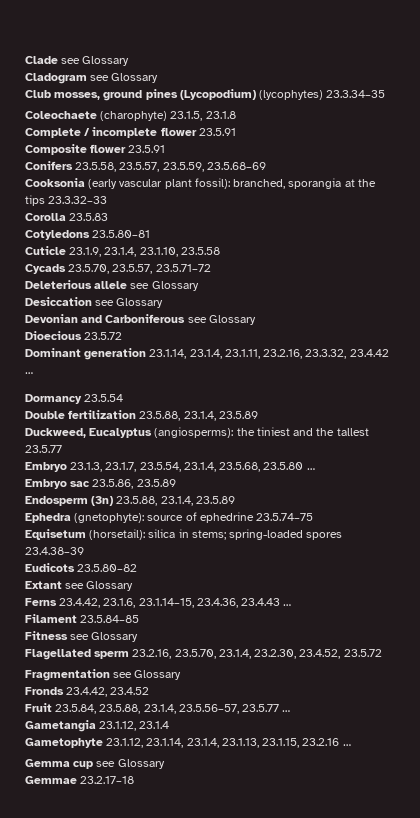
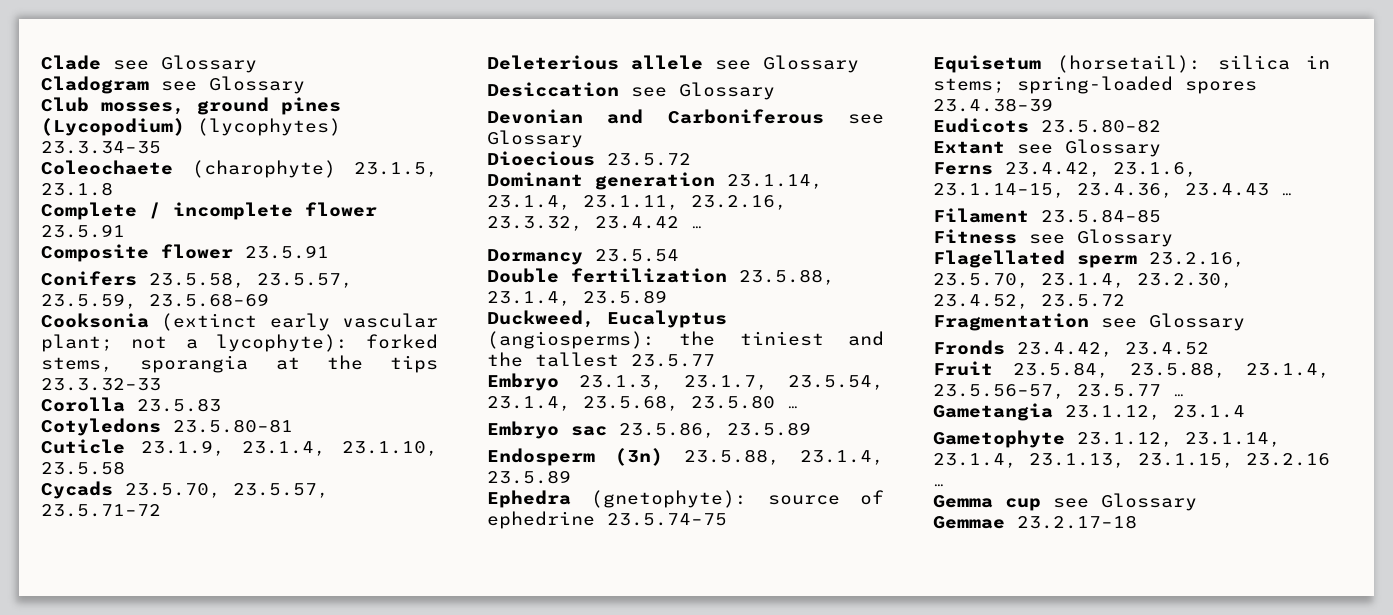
- Cooksonia (early vascular plant fossil): branched, sporangia at the tips 23.3.32–33
+ Cooksonia (extinct early vascular plant; not a lycophyte): forked stems, sporangia at the tips 23.3.32–33

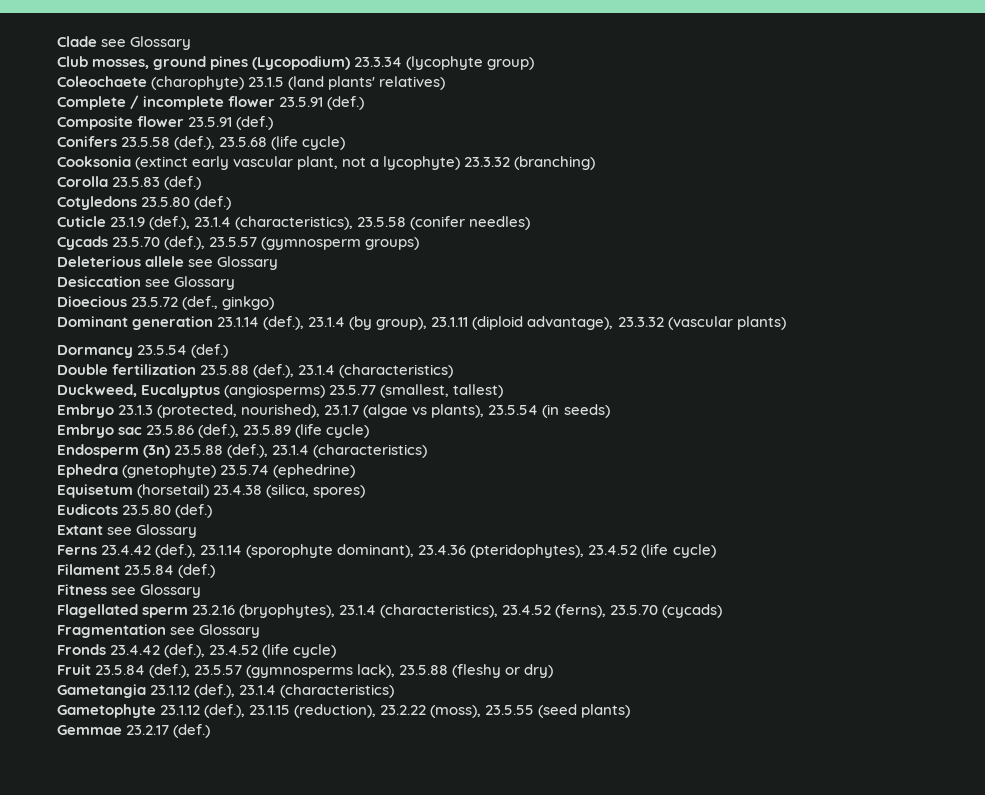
- Cladogram see Glossary
- Club mosses, ground pines (Lycopodium) (lycophytes) 23.3.34–35
+ Club mosses, ground pines (Lycopodium) 23.3.34 (lycophyte group)
- Coleochaete (charophyte) 23.1.5, 23.1.8
+ Coleochaete (charophyte) 23.1.5 (land plants' relatives)
- Complete / incomplete flower 23.5.91
+ Complete / incomplete flower 23.5.91 (def.)
- Composite flower 23.5.91
+ Composite flower 23.5.91 (def.)
- Conifers 23.5.58, 23.5.57, 23.5.59, 23.5.68–69
+ Conifers 23.5.58 (def.), 23.5.68 (life cycle)
- Cooksonia (extinct early vascular plant; not a lycophyte): forked stems, sporangia at the tips 23.3.32–33
+ Cooksonia (extinct early vascular plant, not a lycophyte) 23.3.32 (branching)
- Corolla 23.5.83
+ Corolla 23.5.83 (def.)
- Cotyledons 23.5.80–81
+ Cotyledons 23.5.80 (def.)
- Cuticle 23.1.9, 23.1.4, 23.1.10, 23.5.58
+ Cuticle 23.1.9 (def.), 23.1.4 (characteristics), 23.5.58 (conifer needles)
- Cycads 23.5.70, 23.5.57, 23.5.71–72
+ Cycads 23.5.70 (def.), 23.5.57 (gymnosperm groups)
- Devonian and Carboniferous see Glossary
- Dioecious 23.5.72
+ Dioecious 23.5.72 (def., ginkgo)
- Dominant generation 23.1.14, 23.1.4, 23.1.11, 23.2.16, 23.3.32, 23.4.42 …
+ Dominant generation 23.1.14 (def.), 23.1.4 (by group), 23.1.11 (diploid advantage), 23.3.32 (vascular plants)
- Dormancy 23.5.54
+ Dormancy 23.5.54 (def.)
- Double fertilization 23.5.88, 23.1.4, 23.5.89
- Duckweed, Eucalyptus (angiosperms): the tiniest and the tallest 23.5.77
- Embryo 23.1.3, 23.1.7, 23.5.54, 23.1.4, 23.5.68, 23.5.80 …
+ Double fertilization 23.5.88 (def.), 23.1.4 (characteristics)
+ Duckweed, Eucalyptus (angiosperms) 23.5.77 (smallest, tallest)
+ Embryo 23.1.3 (protected, nourished), 23.1.7 (algae vs plants), 23.5.54 (in seeds)
- Embryo sac 23.5.86, 23.5.89
+ Embryo sac 23.5.86 (def.), 23.5.89 (life cycle)
- Endosperm (3n) 23.5.88, 23.1.4, 23.5.89
- Ephedra (gnetophyte): source of ephedrine 23.5.74–75
- Equisetum (horsetail): silica in stems; spring-loaded spores 23.4.38–39
+ Endosperm (3n) 23.5.88 (def.), 23.1.4 (characteristics)
+ Ephedra (gnetophyte) 23.5.74 (ephedrine)
+ Equisetum (horsetail) 23.4.38 (silica, spores)
- Eudicots 23.5.80–82
+ Eudicots 23.5.80 (def.)
- Ferns 23.4.42, 23.1.6, 23.1.14–15, 23.4.36, 23.4.43 …
+ Ferns 23.4.42 (def.), 23.1.14 (sporophyte dominant), 23.4.36 (pteridophytes), 23.4.52 (life cycle)
- Filament 23.5.84–85
+ Filament 23.5.84 (def.)
- Flagellated sperm 23.2.16, 23.5.70, 23.1.4, 23.2.30, 23.4.52, 23.5.72
+ Flagellated sperm 23.2.16 (bryophytes), 23.1.4 (characteristics), 23.4.52 (ferns), 23.5.70 (cycads)
- Fronds 23.4.42, 23.4.52
+ Fronds 23.4.42 (def.), 23.4.52 (life cycle)
- Fruit 23.5.84, 23.5.88, 23.1.4, 23.5.56–57, 23.5.77 …
+ Fruit 23.5.84 (def.), 23.5.57 (gymnosperms lack), 23.5.88 (fleshy or dry)
- Gametangia 23.1.12, 23.1.4
+ Gametangia 23.1.12 (def.), 23.1.4 (characteristics)
- Gametophyte 23.1.12, 23.1.14, 23.1.4, 23.1.13, 23.1.15, 23.2.16 …
- Gemma cup see Glossary
+ Gametophyte 23.1.12 (def.), 23.1.15 (reduction), 23.2.22 (moss), 23.5.55 (seed plants)
- Gemmae 23.2.17–18
+ Gemmae 23.2.17 (def.)

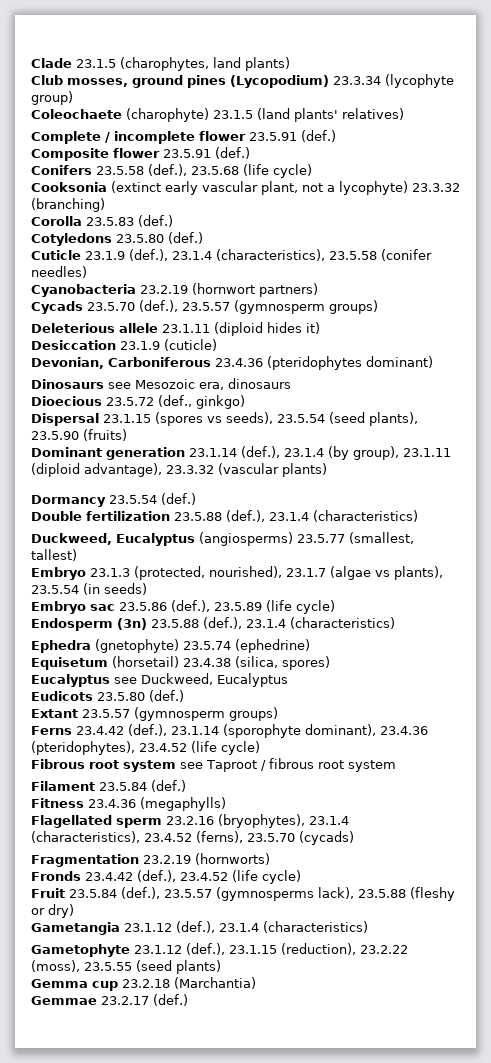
- Clade see Glossary
+ Clade 23.1.5 (charophytes, land plants)
+ Cyanobacteria 23.2.19 (hornwort partners)
- Deleterious allele see Glossary
- Desiccation see Glossary
+ Deleterious allele 23.1.11 (diploid hides it)
+ Desiccation 23.1.9 (cuticle)
+ Devonian, Carboniferous 23.4.36 (pteridophytes dominant)
+ Dinosaurs see Mesozoic era, dinosaurs
  Dioecious 23.5.72 (def., ginkgo)
+ Dispersal 23.1.15 (spores vs seeds), 23.5.54 (seed plants), 23.5.90 (fruits)
+ Eucalyptus see Duckweed, Eucalyptus
- Extant see Glossary
+ Extant 23.5.57 (gymnosperm groups)
+ Fibrous root system see Taproot / fibrous root system
- Fitness see Glossary
+ Fitness 23.4.36 (megaphylls)
- Fragmentation see Glossary
+ Fragmentation 23.2.19 (hornworts)
+ Gemma cup 23.2.18 (Marchantia)

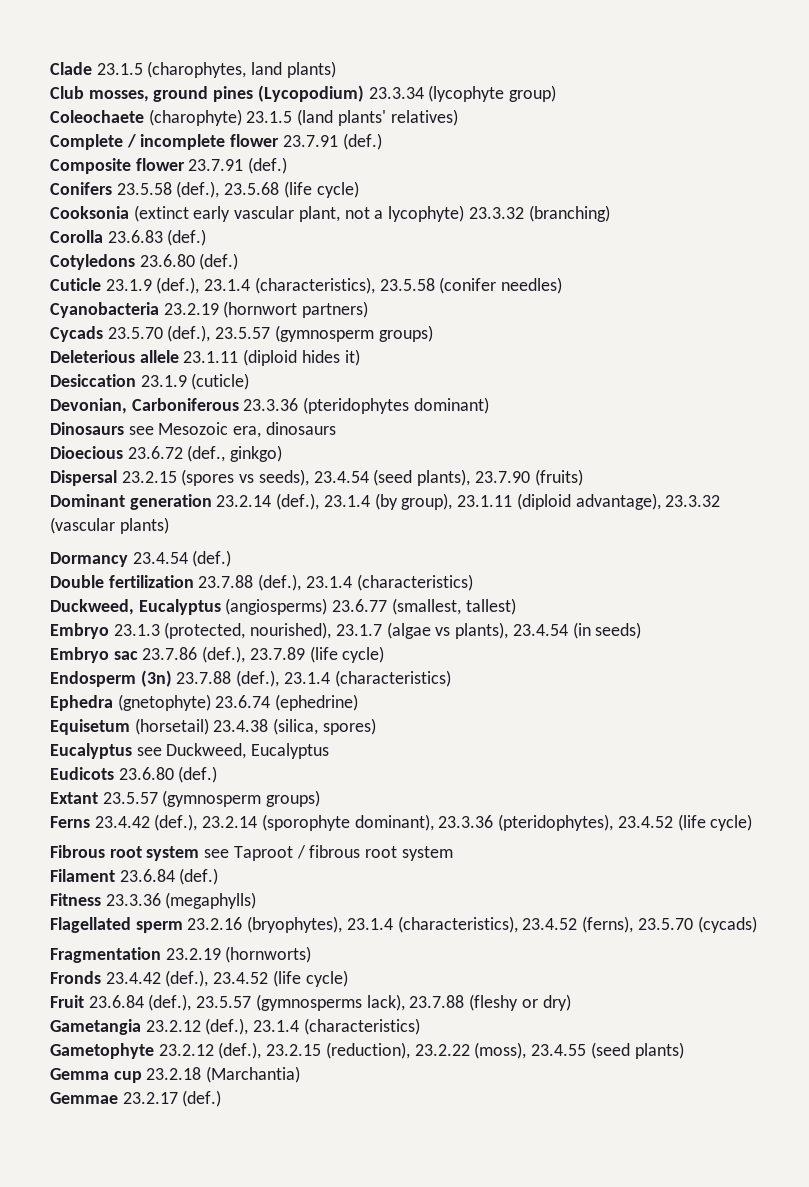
- Complete / incomplete flower 23.5.91 (def.)
+ Complete / incomplete flower 23.7.91 (def.)
- Composite flower 23.5.91 (def.)
+ Composite flower 23.7.91 (def.)
- Corolla 23.5.83 (def.)
+ Corolla 23.6.83 (def.)
- Cotyledons 23.5.80 (def.)
+ Cotyledons 23.6.80 (def.)
- Devonian, Carboniferous 23.4.36 (pteridophytes dominant)
+ Devonian, Carboniferous 23.3.36 (pteridophytes dominant)
- Dioecious 23.5.72 (def., ginkgo)
+ Dioecious 23.6.72 (def., ginkgo)
- Dispersal 23.1.15 (spores vs seeds), 23.5.54 (seed plants), 23.5.90 (fruits)
+ Dispersal 23.2.15 (spores vs seeds), 23.4.54 (seed plants), 23.7.90 (fruits)
- Dominant generation 23.1.14 (def.), 23.1.4 (by group), 23.1.11 (diploid advantage), 23.3.32 (vascular plants)
+ Dominant generation 23.2.14 (def.), 23.1.4 (by group), 23.1.11 (diploid advantage), 23.3.32 (vascular plants)
- Dormancy 23.5.54 (def.)
+ Dormancy 23.4.54 (def.)
- Double fertilization 23.5.88 (def.), 23.1.4 (characteristics)
+ Double fertilization 23.7.88 (def.), 23.1.4 (characteristics)
- Duckweed, Eucalyptus (angiosperms) 23.5.77 (smallest, tallest)
+ Duckweed, Eucalyptus (angiosperms) 23.6.77 (smallest, tallest)
- Embryo 23.1.3 (protected, nourished), 23.1.7 (algae vs plants), 23.5.54 (in seeds)
+ Embryo 23.1.3 (protected, nourished), 23.1.7 (algae vs plants), 23.4.54 (in seeds)
- Embryo sac 23.5.86 (def.), 23.5.89 (life cycle)
+ Embryo sac 23.7.86 (def.), 23.7.89 (life cycle)
- Endosperm (3n) 23.5.88 (def.), 23.1.4 (characteristics)
+ Endosperm (3n) 23.7.88 (def.), 23.1.4 (characteristics)
- Ephedra (gnetophyte) 23.5.74 (ephedrine)
+ Ephedra (gnetophyte) 23.6.74 (ephedrine)
- Eudicots 23.5.80 (def.)
+ Eudicots 23.6.80 (def.)
- Ferns 23.4.42 (def.), 23.1.14 (sporophyte dominant), 23.4.36 (pteridophytes), 23.4.52 (life cycle)
+ Ferns 23.4.42 (def.), 23.2.14 (sporophyte dominant), 23.3.36 (pteridophytes), 23.4.52 (life cycle)
- Filament 23.5.84 (def.)
+ Filament 23.6.84 (def.)
- Fitness 23.4.36 (megaphylls)
+ Fitness 23.3.36 (megaphylls)
- Fruit 23.5.84 (def.), 23.5.57 (gymnosperms lack), 23.5.88 (fleshy or dry)
+ Fruit 23.6.84 (def.), 23.5.57 (gymnosperms lack), 23.7.88 (fleshy or dry)
- Gametangia 23.1.12 (def.), 23.1.4 (characteristics)
+ Gametangia 23.2.12 (def.), 23.1.4 (characteristics)
- Gametophyte 23.1.12 (def.), 23.1.15 (reduction), 23.2.22 (moss), 23.5.55 (seed plants)
+ Gametophyte 23.2.12 (def.), 23.2.15 (reduction), 23.2.22 (moss), 23.4.55 (seed plants)

